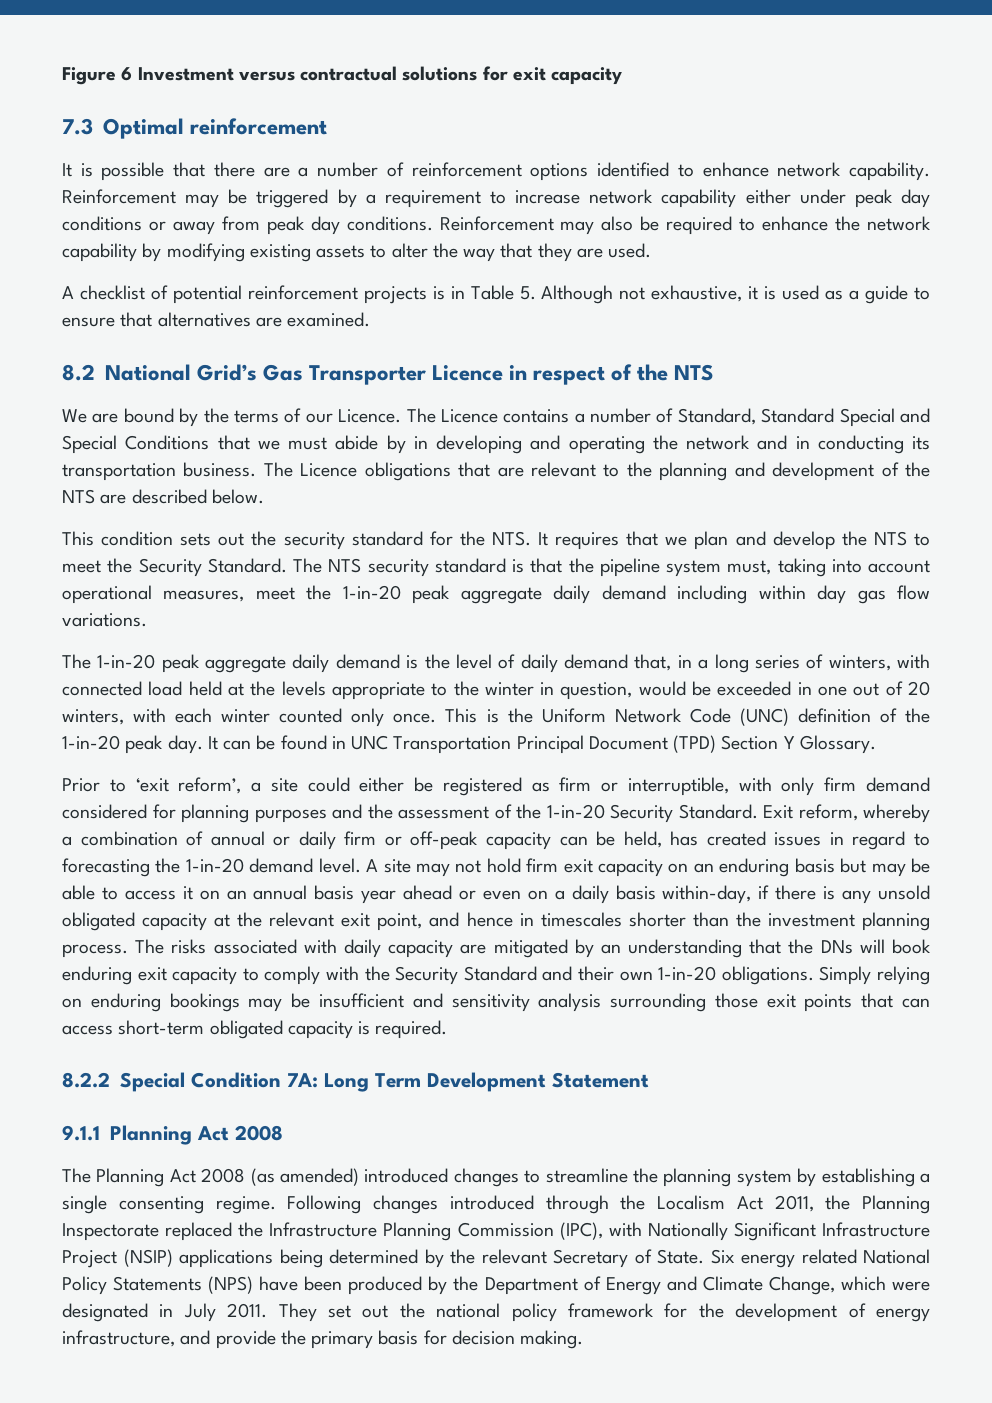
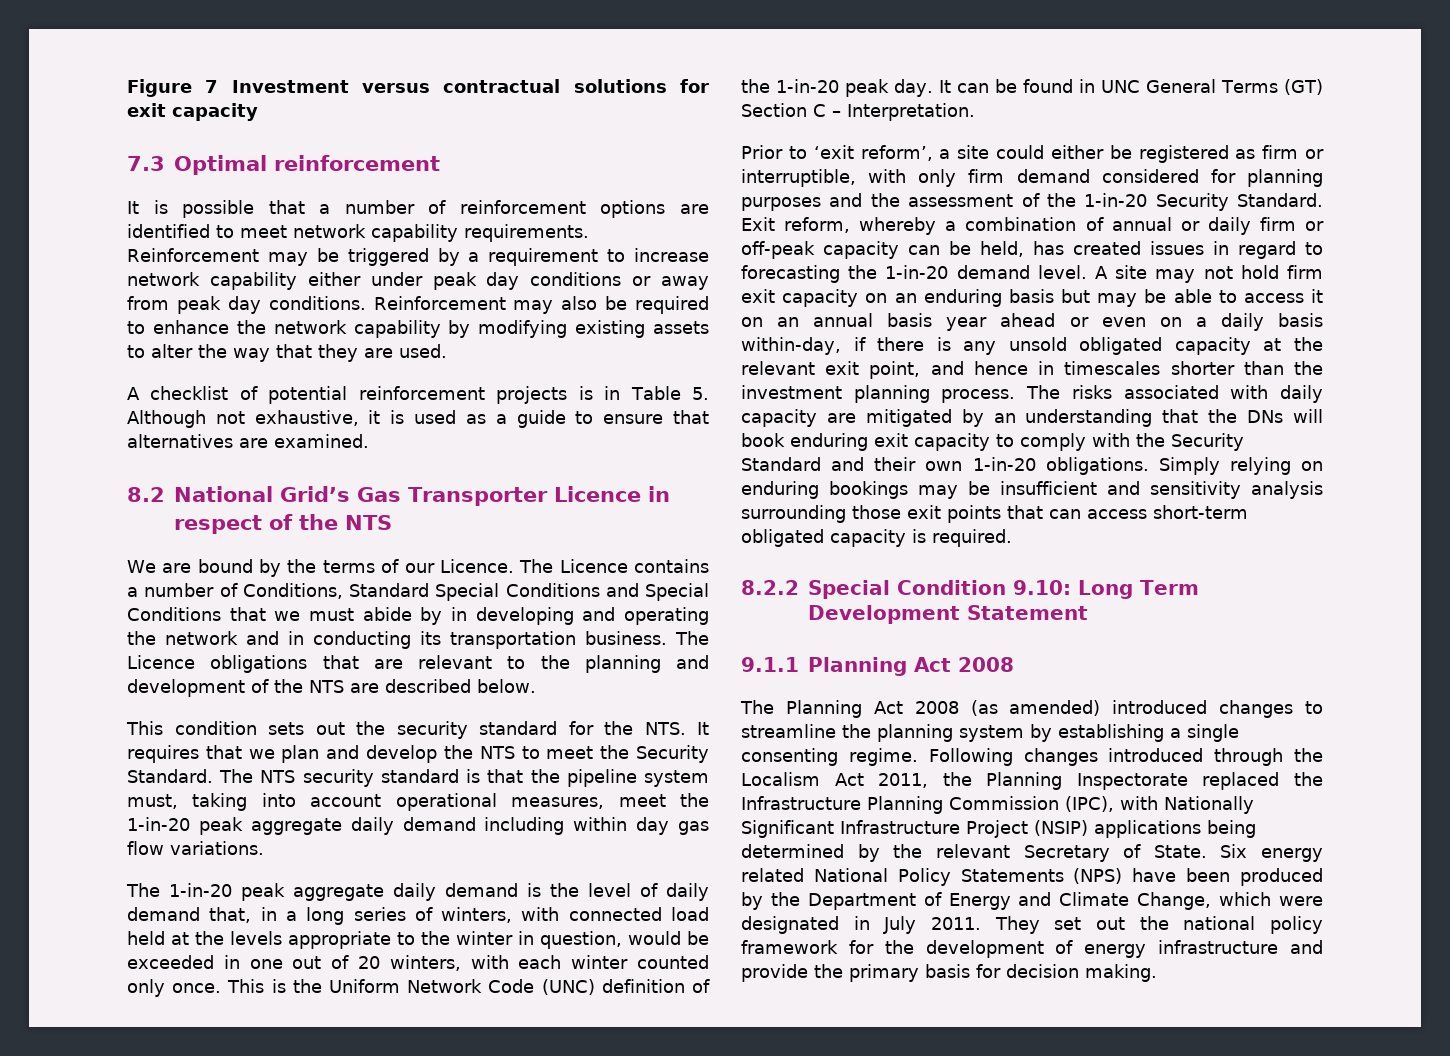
- Figure 6 Investment versus contractual solutions for exit capacity
+ Figure 7 Investment versus contractual solutions for exit capacity
- It is possible that there are a number of reinforcement options identified to enhance network capability.
+ It is possible that a number of reinforcement options are identified to meet network capability requirements.
- The Licence contains a number of Standard, Standard Special and Special Conditions that we must abide by in developing and operating the network and in conducting its transportation business.
+ The Licence contains a number of Conditions, Standard Special Conditions and Special Conditions that we must abide by in developing and operating the network and in conducting its transportation business.
- It can be found in UNC Transportation Principal Document (TPD) Section Y Glossary.
+ It can be found in UNC General Terms (GT) Section C – Interpretation.
- 8.2.2 Special Condition 7A: Long Term Development Statement
+ 8.2.2 Special Condition 9.10: Long Term Development Statement
- They set out the national policy framework for the development of energy infrastructure, and provide the primary basis for decision making.
+ They set out the national policy framework for the development of energy infrastructure and provide the primary basis for decision making.

